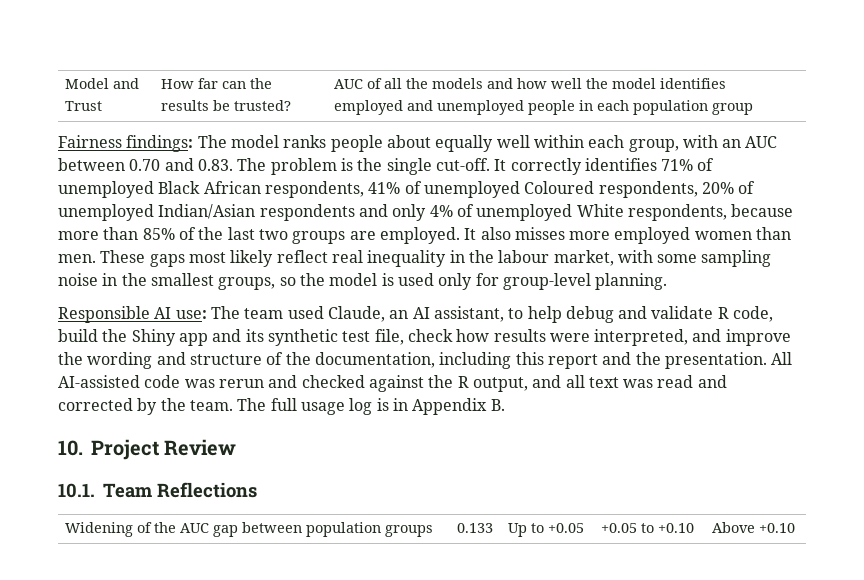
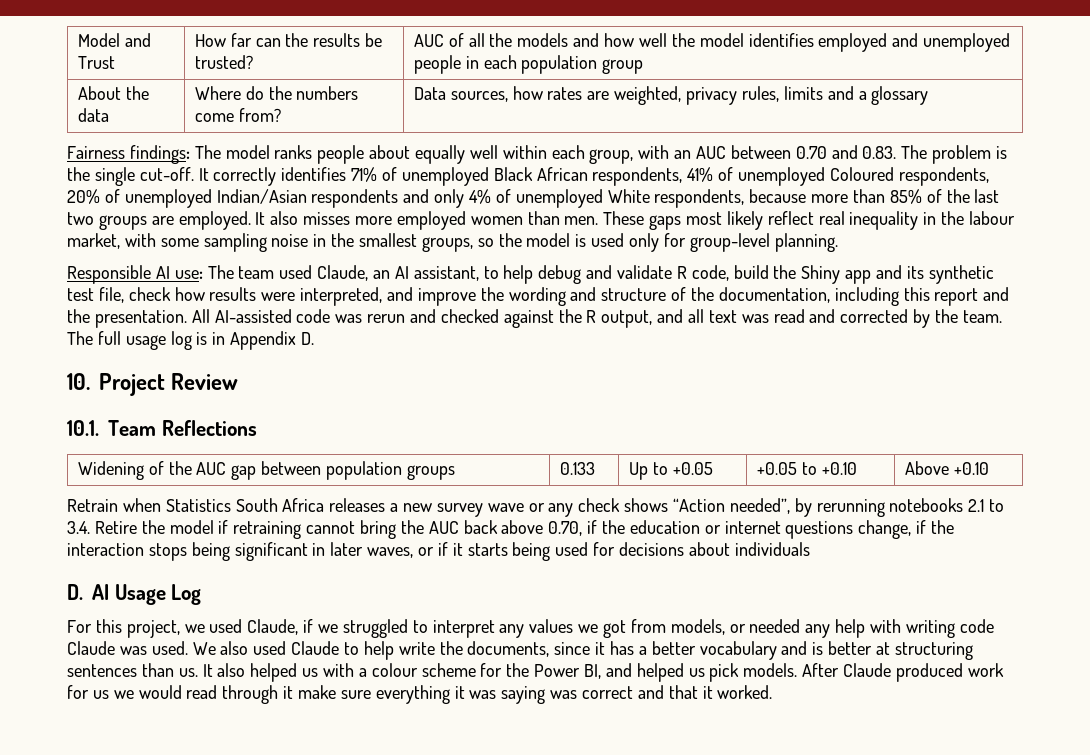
+ About the data | Where do the numbers come from? | Data sources, how rates are weighted, privacy rules, limits and a glossary
- The full usage log is in Appendix B.
+ The full usage log is in Appendix D.
+ Retrain when Statistics South Africa releases a new survey wave or any check shows “Action needed”, by rerunning notebooks 2.1 to 3.4. Retire the model if retraining cannot bring the AUC back above 0.70, if the education or internet questions change, if the interaction stops being significant in later waves, or if it starts being used for decisions about individuals
+ D. AI Usage Log
+ For this project, we used Claude, if we struggled to interpret any values we got from models, or needed any help with writing code Claude was used. We also used Claude to help write the documents, since it has a better vocabulary and is better at structuring sentences than us. It also helped us with a colour scheme for the Power BI, and helped us pick models. After Claude produced work for us we would read through it make sure everything it was saying was correct and that it worked.

